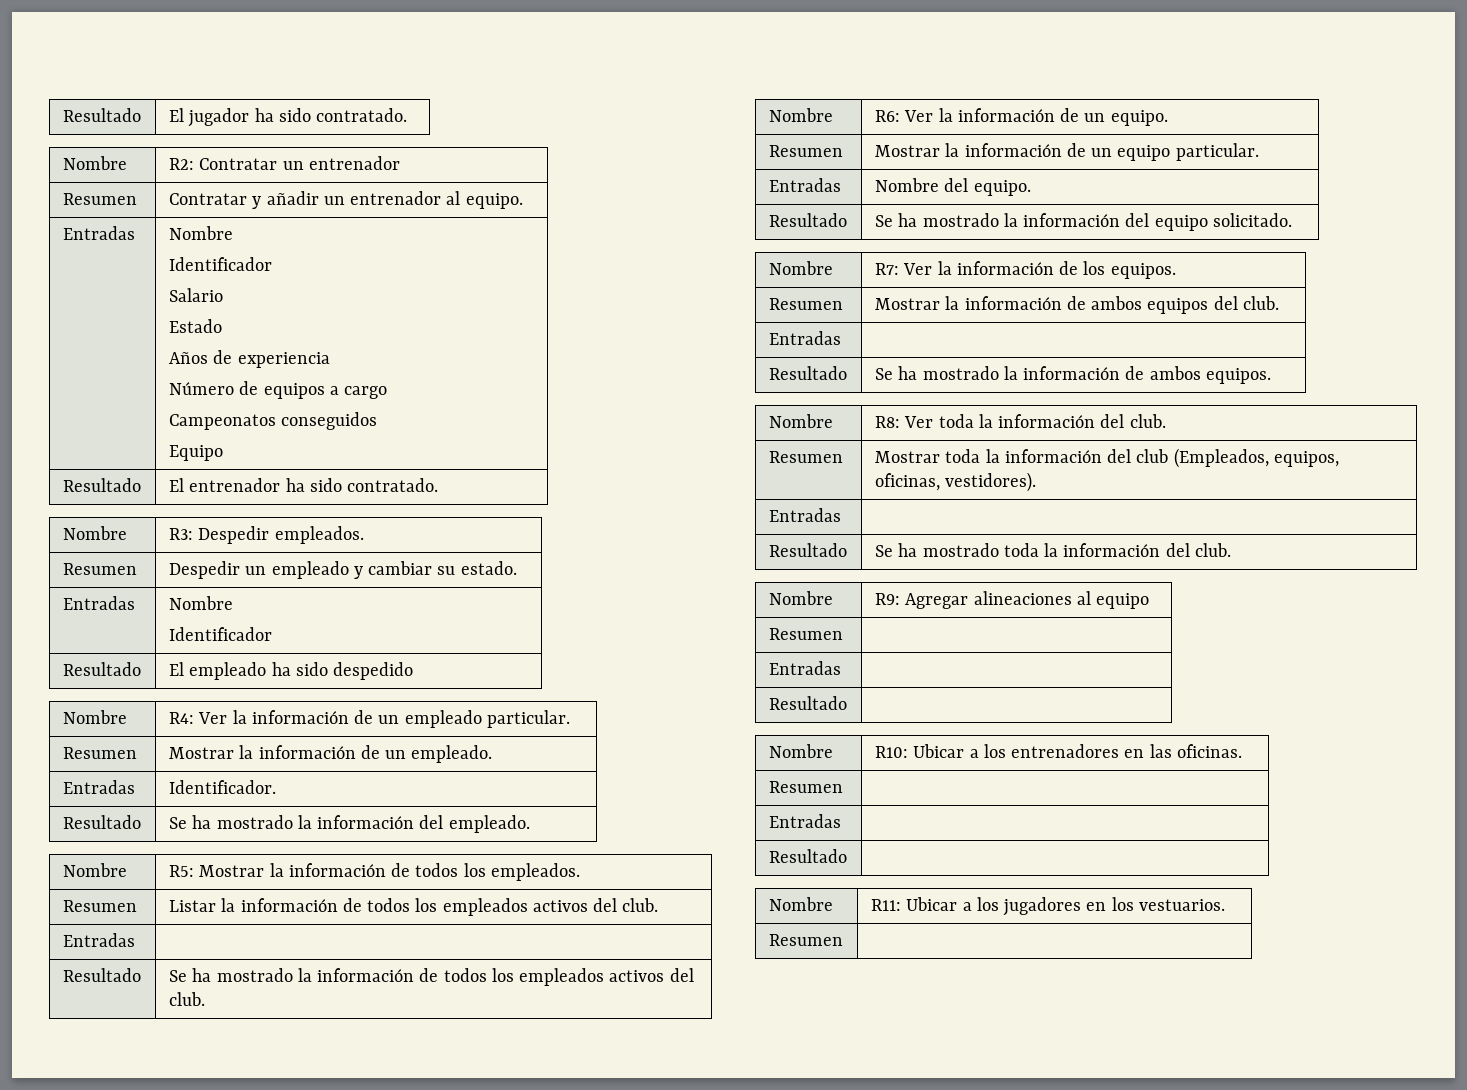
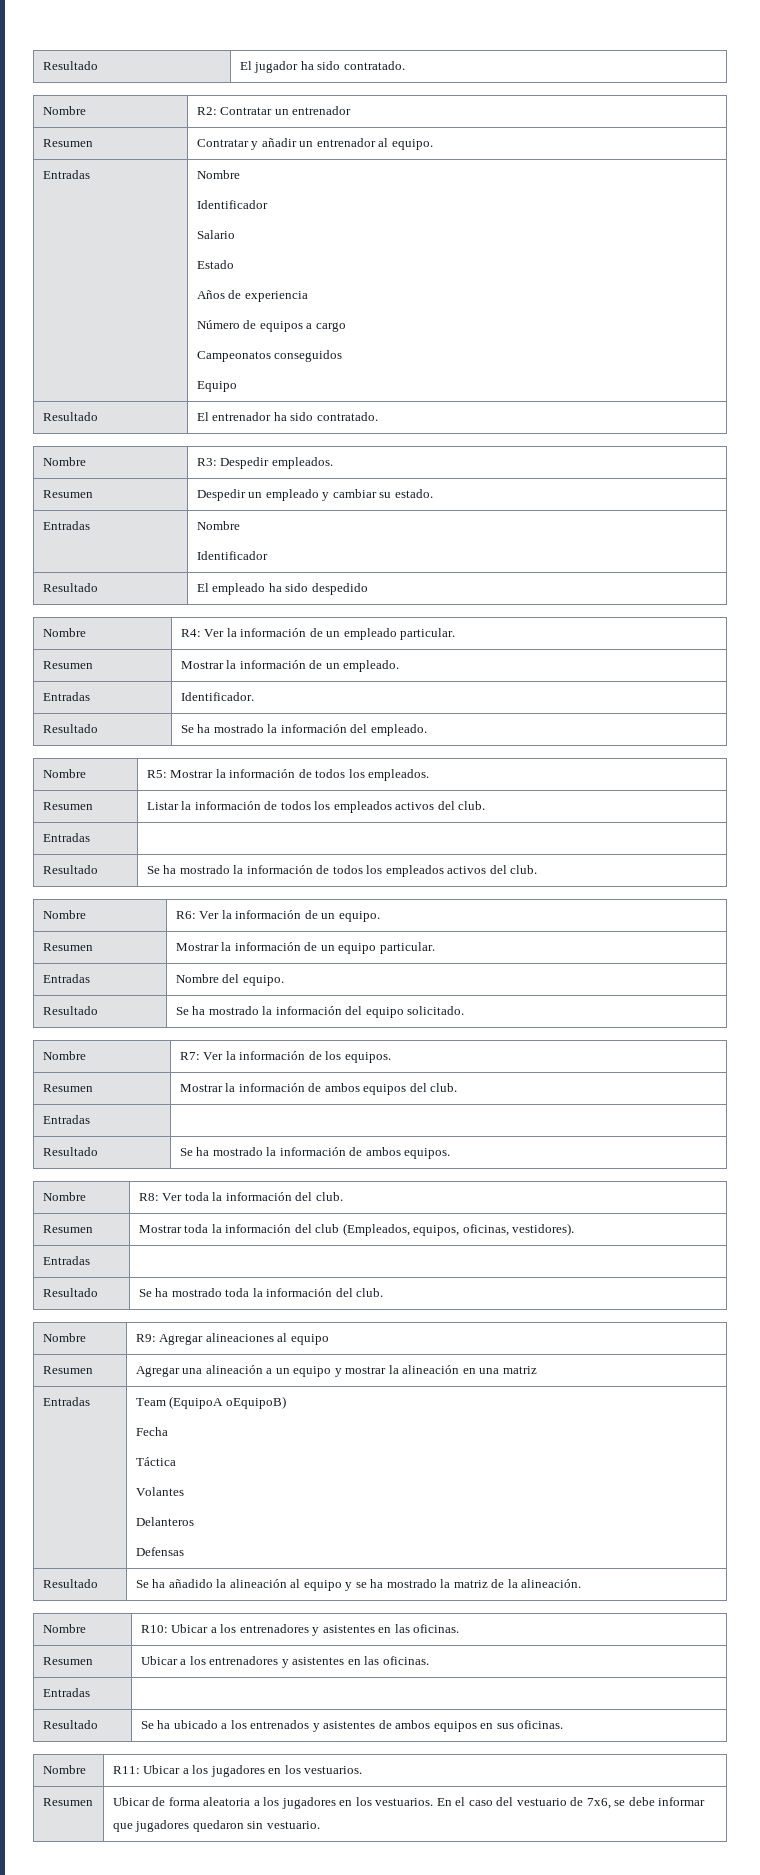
  Nombre | R9: Agregar alineaciones al equipo
- Resumen |
- Entradas |
- Resultado |
+ Resumen | Agregar una alineación a un equipo y mostrar la alineación en una matriz
+ Entradas | Team (EquipoA oEquipoB)
+ Fecha
+ Táctica
+ Volantes
+ Delanteros
+ Defensas
+ Resultado | Se ha añadido la alineación al equipo y se ha mostrado la matriz de la alineación.
- Nombre | R10: Ubicar a los entrenadores en las oficinas.
- Resumen |
+ Nombre | R10: Ubicar a los entrenadores y asistentes en las oficinas.
+ Resumen | Ubicar a los entrenadores y asistentes en las oficinas.
  Entradas |
- Resultado |
+ Resultado | Se ha ubicado a los entrenados y asistentes de ambos equipos en sus oficinas.
  Nombre | R11: Ubicar a los jugadores en los vestuarios.
- Resumen |
+ Resumen | Ubicar de forma aleatoria a los jugadores en los vestuarios. En el caso del vestuario de 7x6, se debe informar que jugadores quedaron sin vestuario.

